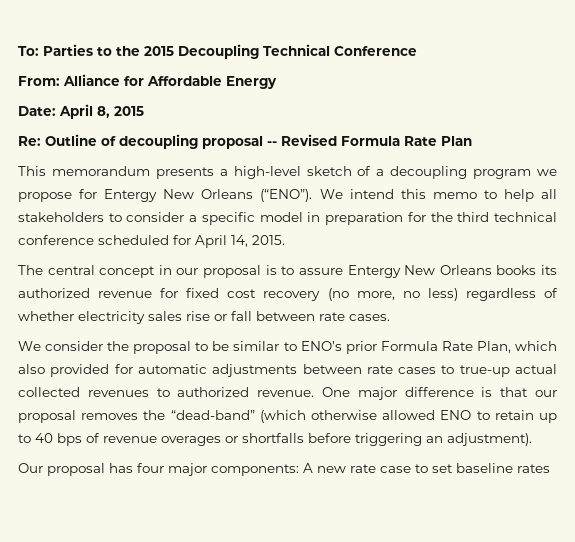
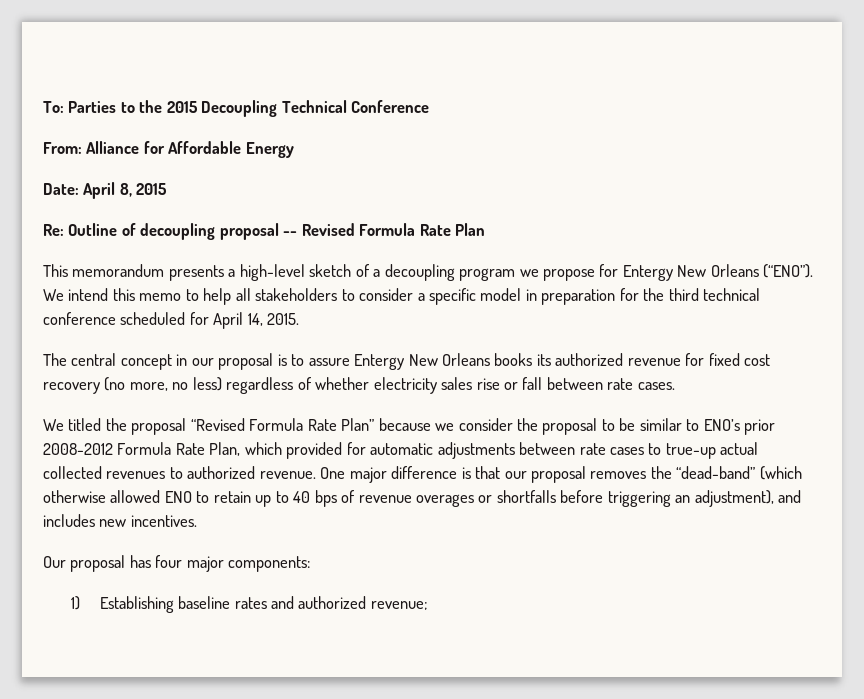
- We consider the proposal to be similar to ENO’s prior Formula Rate Plan, which also provided for automatic adjustments between rate cases to true-up actual collected revenues to authorized revenue.
+ We titled the proposal “Revised Formula Rate Plan” because we consider the proposal to be similar to ENO’s prior 2008-2012 Formula Rate Plan, which provided for automatic adjustments between rate cases to true-up actual collected revenues to authorized revenue.
- One major difference is that our proposal removes the “dead-band” (which otherwise allowed ENO to retain up to 40 bps of revenue overages or shortfalls before triggering an adjustment).
+ One major difference is that our proposal removes the “dead-band” (which otherwise allowed ENO to retain up to 40 bps of revenue overages or shortfalls before triggering an adjustment), and includes new incentives.
- Our proposal has four major components: A new rate case to set baseline rates
+ Our proposal has four major components:
+ 1) Establishing baseline rates and authorized revenue;

